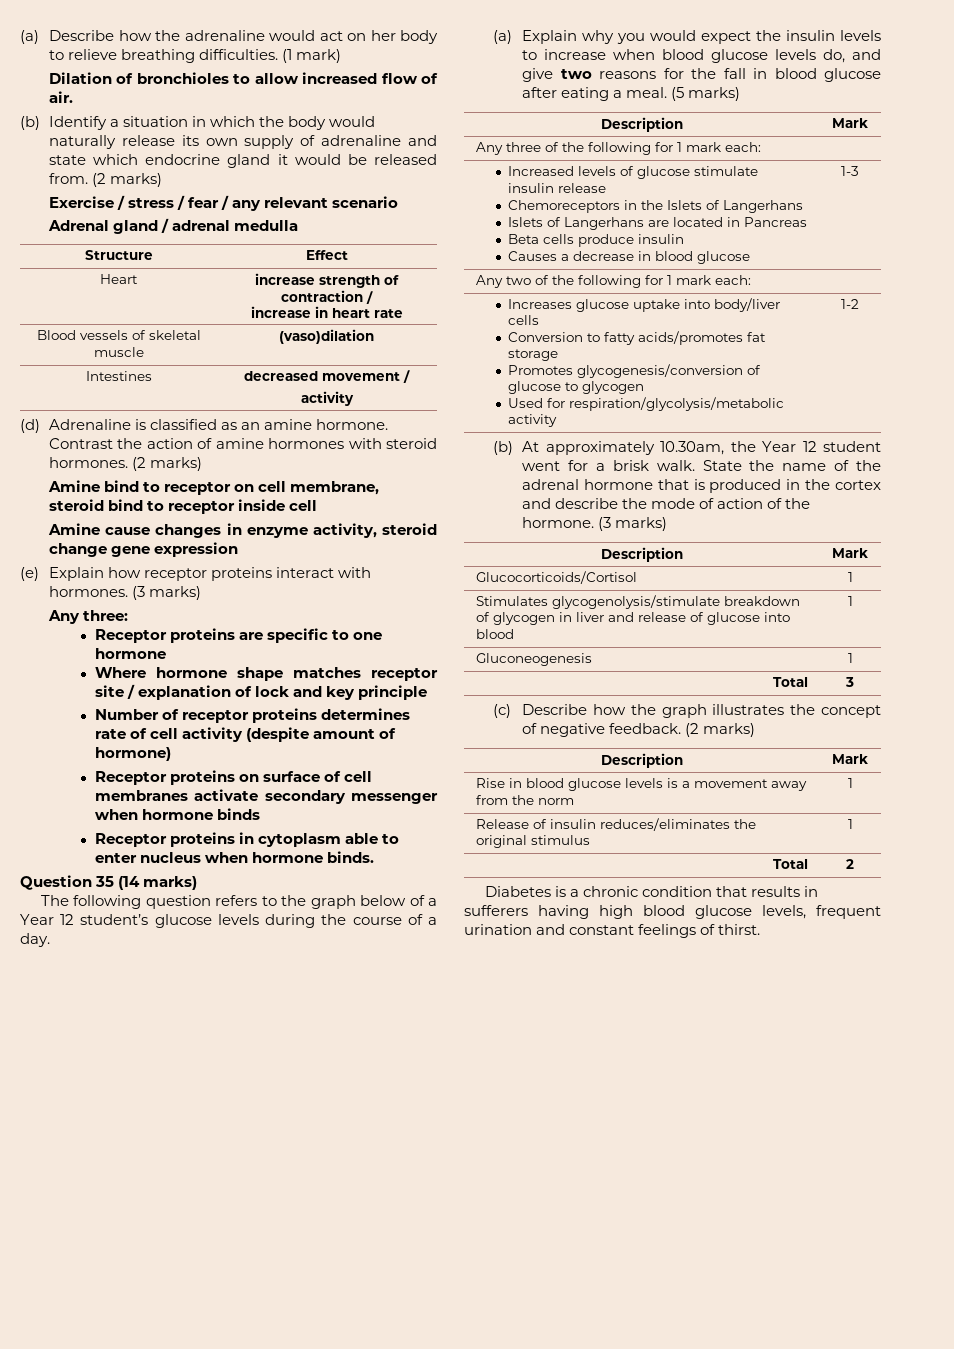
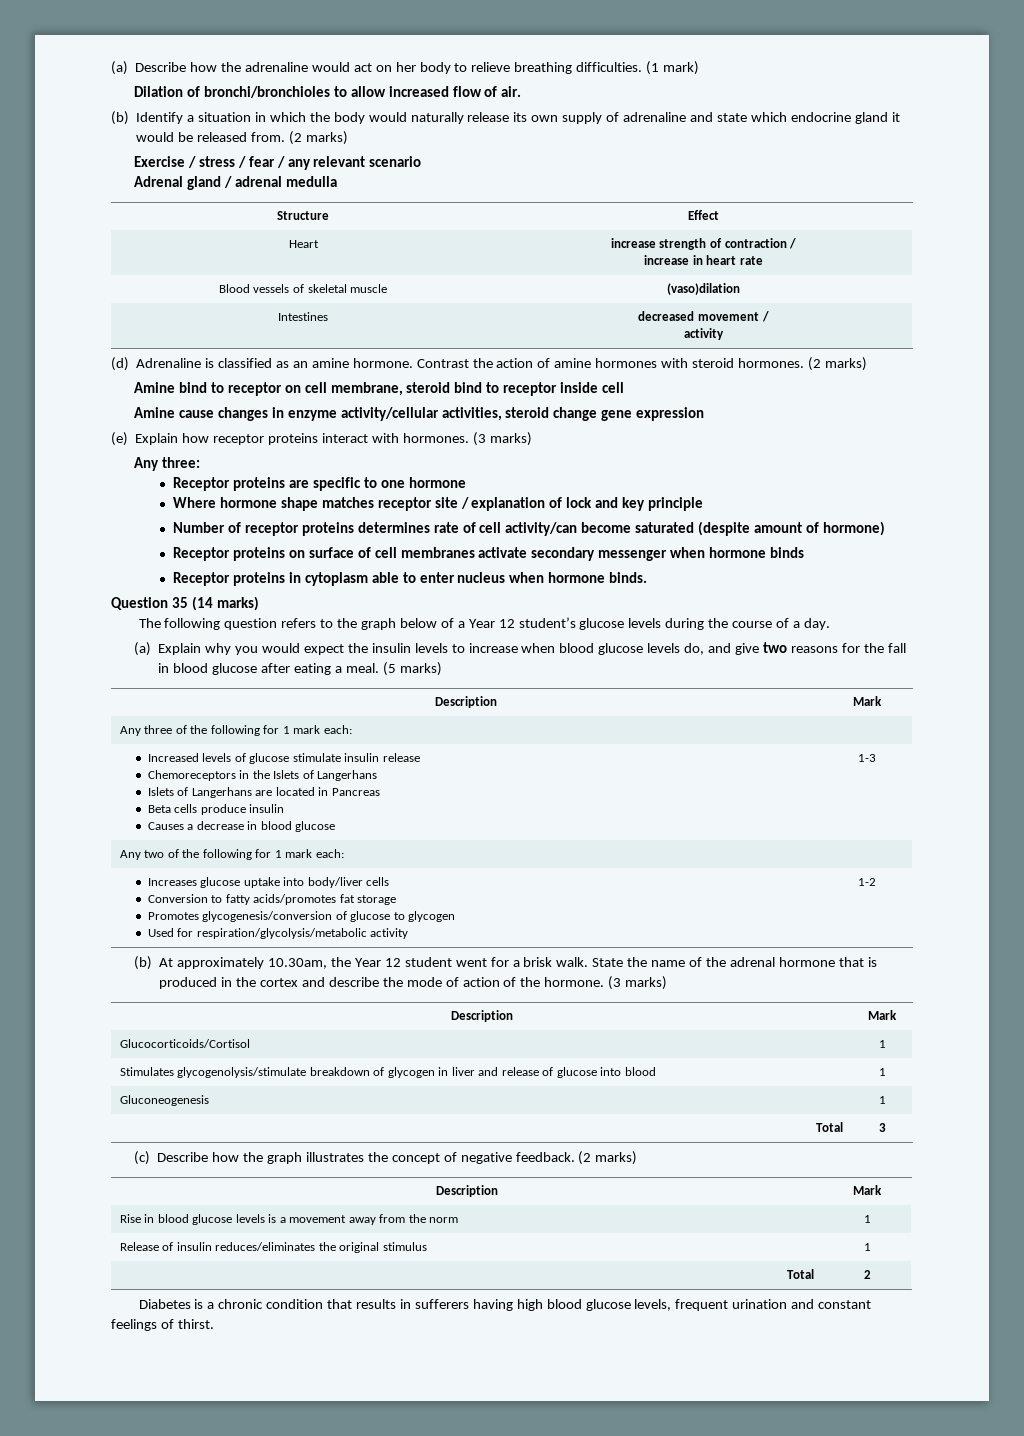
- Dilation of bronchioles to allow increased flow of air.
+ Dilation of bronchi/bronchioles to allow increased flow of air.
- Amine cause changes in enzyme activity, steroid change gene expression
+ Amine cause changes in enzyme activity/cellular activities, steroid change gene expression
- Number of receptor proteins determines rate of cell activity (despite amount of hormone)
+ Number of receptor proteins determines rate of cell activity/can become saturated (despite amount of hormone)

